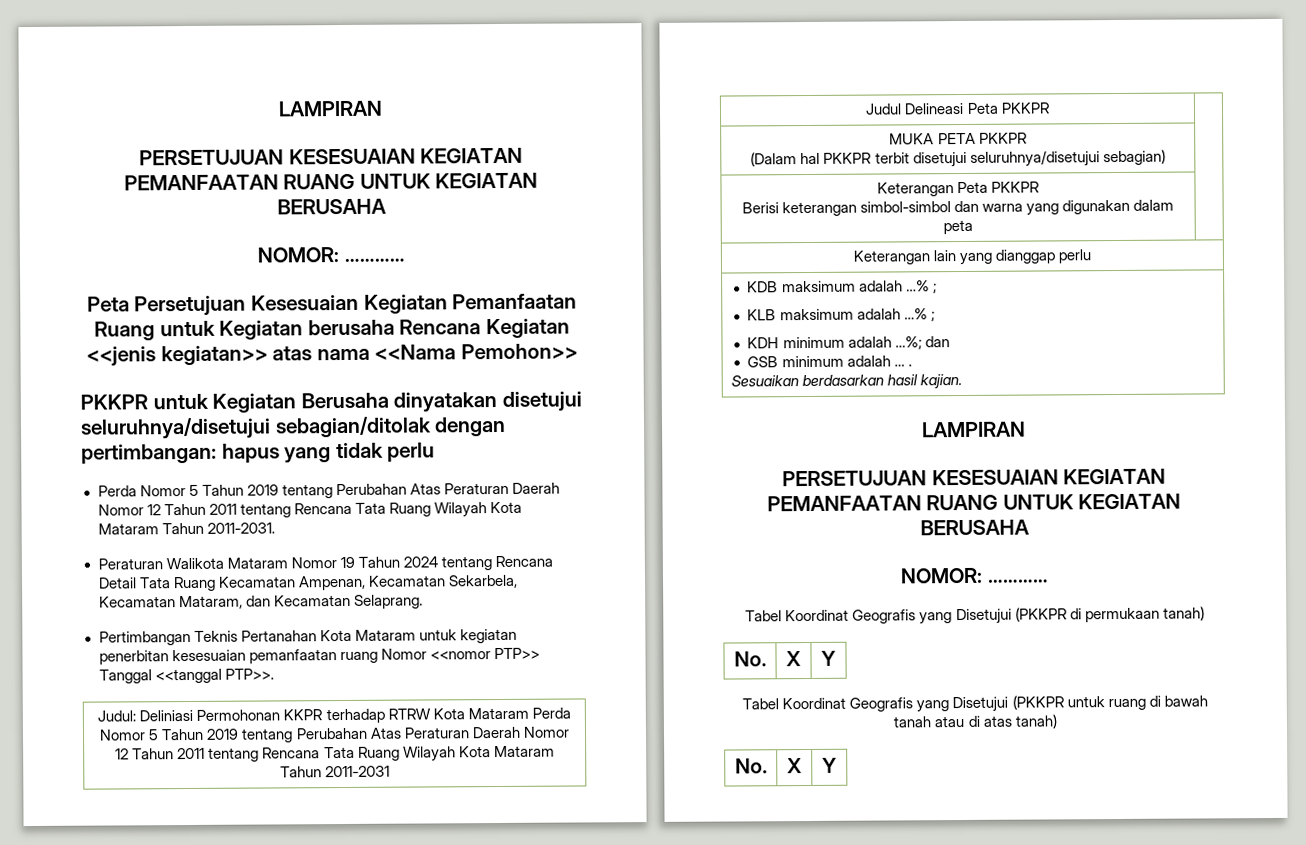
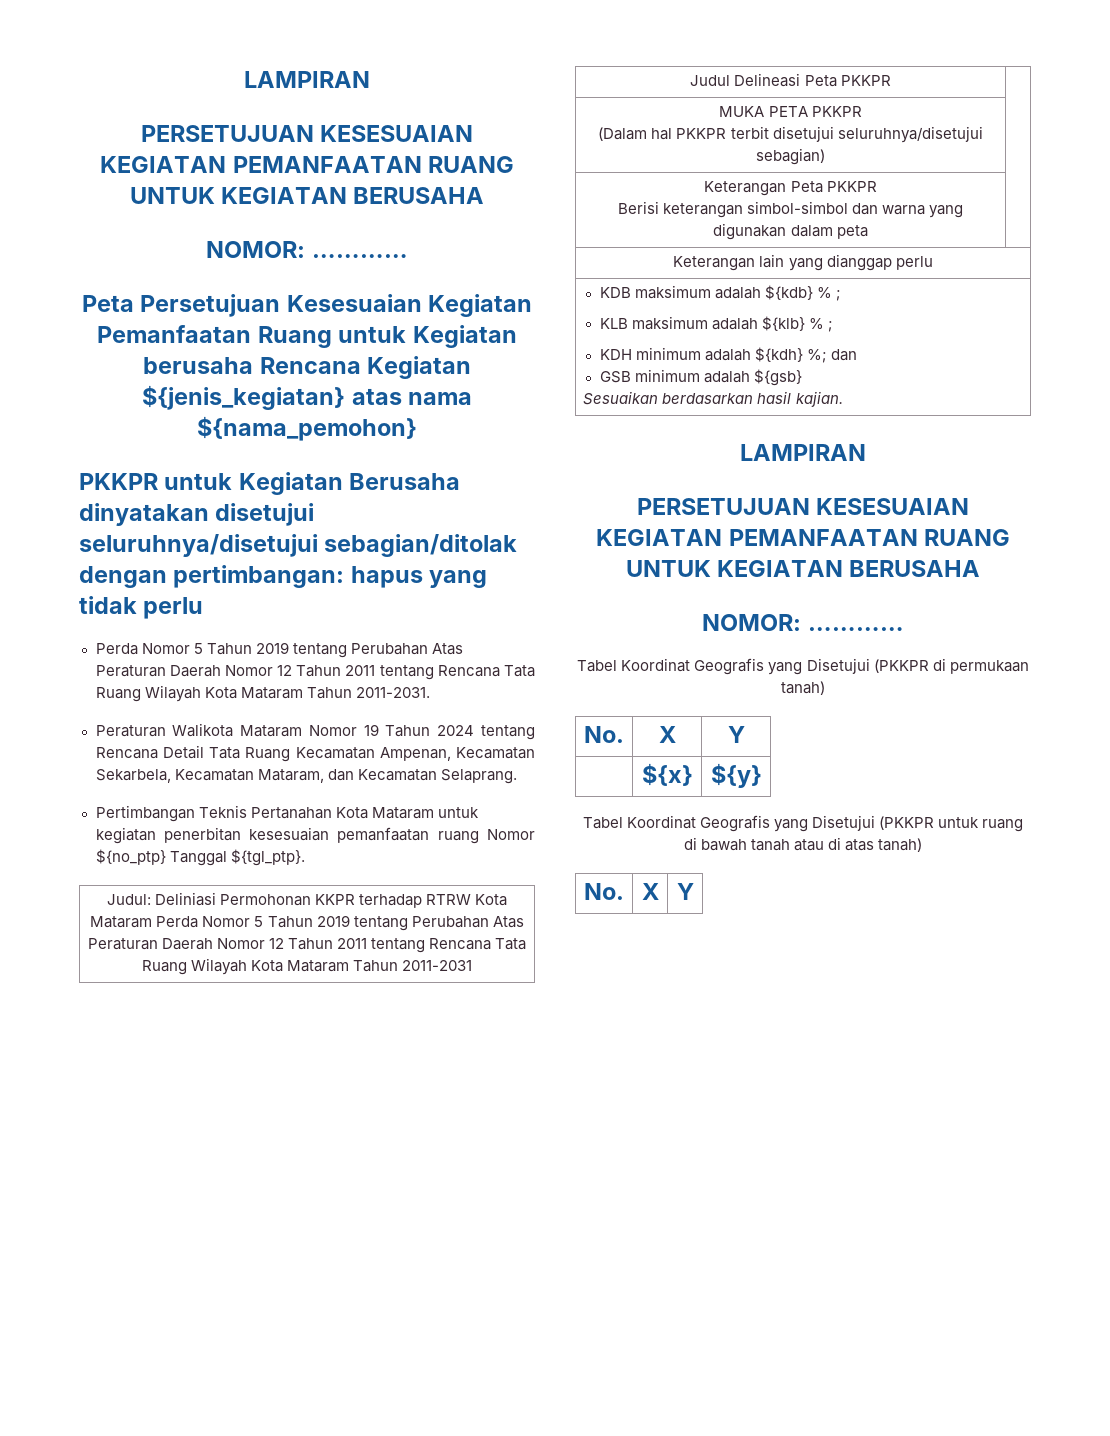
- Peta Persetujuan Kesesuaian Kegiatan Pemanfaatan Ruang untuk Kegiatan berusaha Rencana Kegiatan <<jenis kegiatan>> atas nama <<Nama Pemohon>>
+ Peta Persetujuan Kesesuaian Kegiatan Pemanfaatan Ruang untuk Kegiatan berusaha Rencana Kegiatan ${jenis_kegiatan} atas nama ${nama_pemohon}
- Pertimbangan Teknis Pertanahan Kota Mataram untuk kegiatan penerbitan kesesuaian pemanfaatan ruang Nomor <<nomor PTP>> Tanggal <<tanggal PTP>>.
+ Pertimbangan Teknis Pertanahan Kota Mataram untuk kegiatan penerbitan kesesuaian pemanfaatan ruang Nomor ${no_ptp} Tanggal ${tgl_ptp}.
- KDB maksimum adalah …% ;
- KLB maksimum adalah …% ;
- KDH minimum adalah …%; dan
- GSB minimum adalah … .
+ KDB maksimum adalah ${kdb} % ;
+ KLB maksimum adalah ${klb} % ;
+ KDH minimum adalah ${kdh} %; dan
+ GSB minimum adalah ${gsb}
+ | ${x} | ${y}

